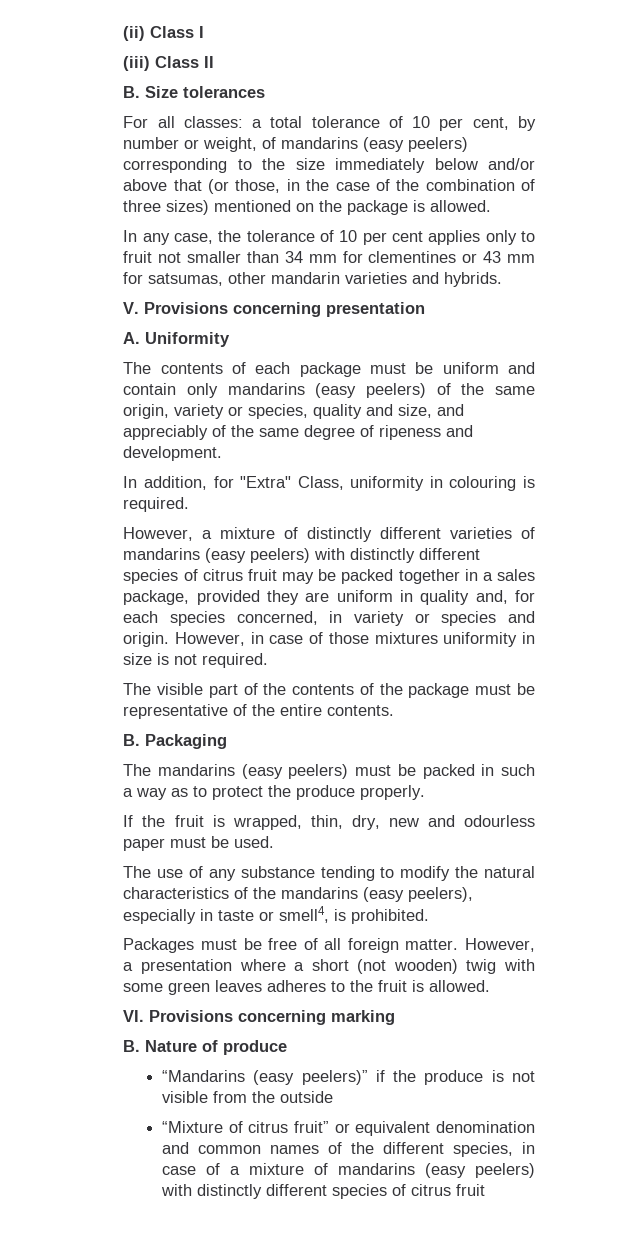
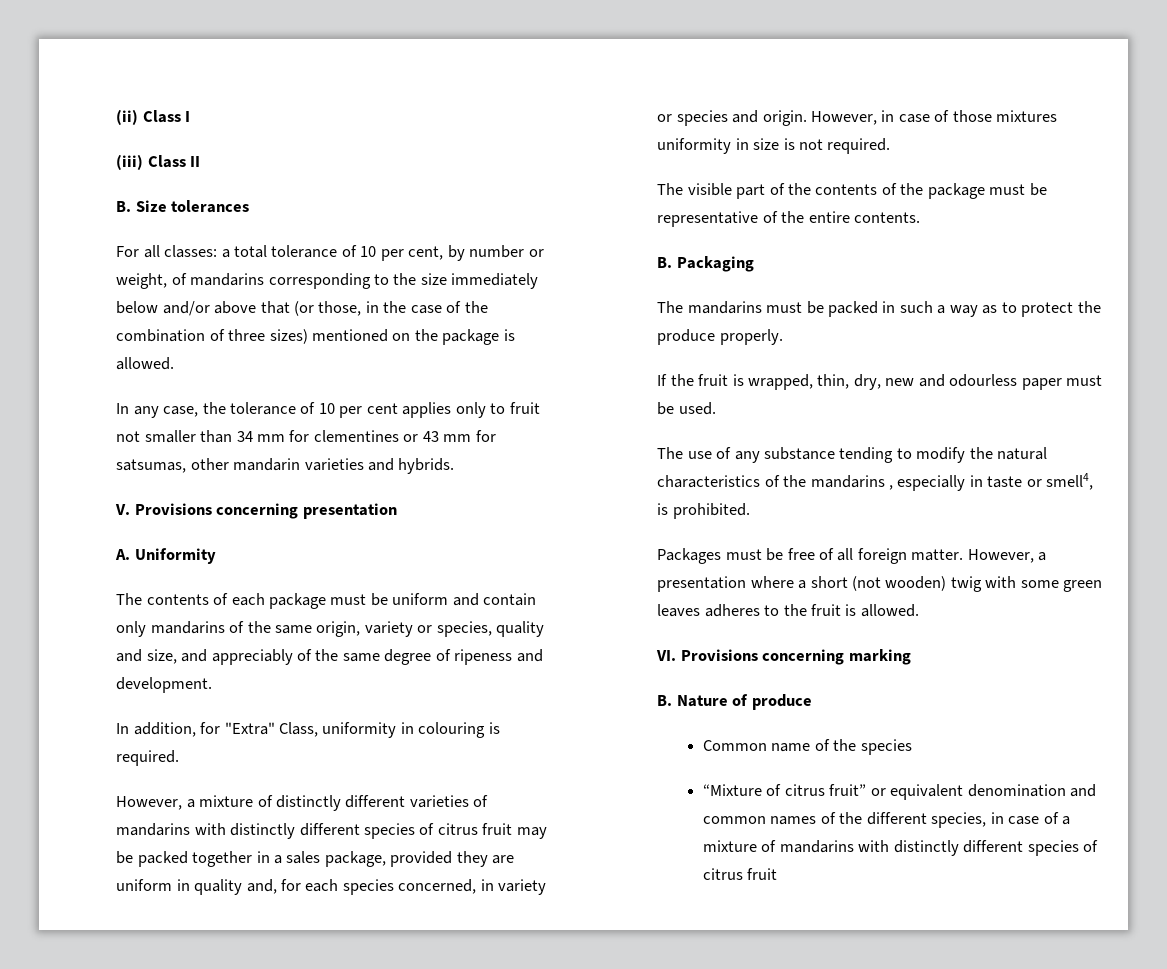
- For all classes: a total tolerance of 10 per cent, by number or weight, of mandarins (easy peelers) corresponding to the size immediately below and/or above that (or those, in the case of the combination of three sizes) mentioned on the package is allowed.
+ For all classes: a total tolerance of 10 per cent, by number or weight, of mandarins corresponding to the size immediately below and/or above that (or those, in the case of the combination of three sizes) mentioned on the package is allowed.
- The contents of each package must be uniform and contain only mandarins (easy peelers) of the same origin, variety or species, quality and size, and appreciably of the same degree of ripeness and development.
+ The contents of each package must be uniform and contain only mandarins of the same origin, variety or species, quality and size, and appreciably of the same degree of ripeness and development.
- However, a mixture of distinctly different varieties of mandarins (easy peelers) with distinctly different species of citrus fruit may be packed together in a sales package, provided they are uniform in quality and, for each species concerned, in variety or species and origin.
+ However, a mixture of distinctly different varieties of mandarins with distinctly different species of citrus fruit may be packed together in a sales package, provided they are uniform in quality and, for each species concerned, in variety or species and origin.
- The mandarins (easy peelers) must be packed in such a way as to protect the produce properly.
+ The mandarins must be packed in such a way as to protect the produce properly.
- The use of any substance tending to modify the natural characteristics of the mandarins (easy peelers), especially in taste or smell4, is prohibited.
+ The use of any substance tending to modify the natural characteristics of the mandarins , especially in taste or smell4, is prohibited.
- “Mandarins (easy peelers)” if the produce is not visible from the outside
+ Common name of the species
- “Mixture of citrus fruit” or equivalent denomination and common names of the different species, in case of a mixture of mandarins (easy peelers) with distinctly different species of citrus fruit
+ “Mixture of citrus fruit” or equivalent denomination and common names of the different species, in case of a mixture of mandarins with distinctly different species of citrus fruit

